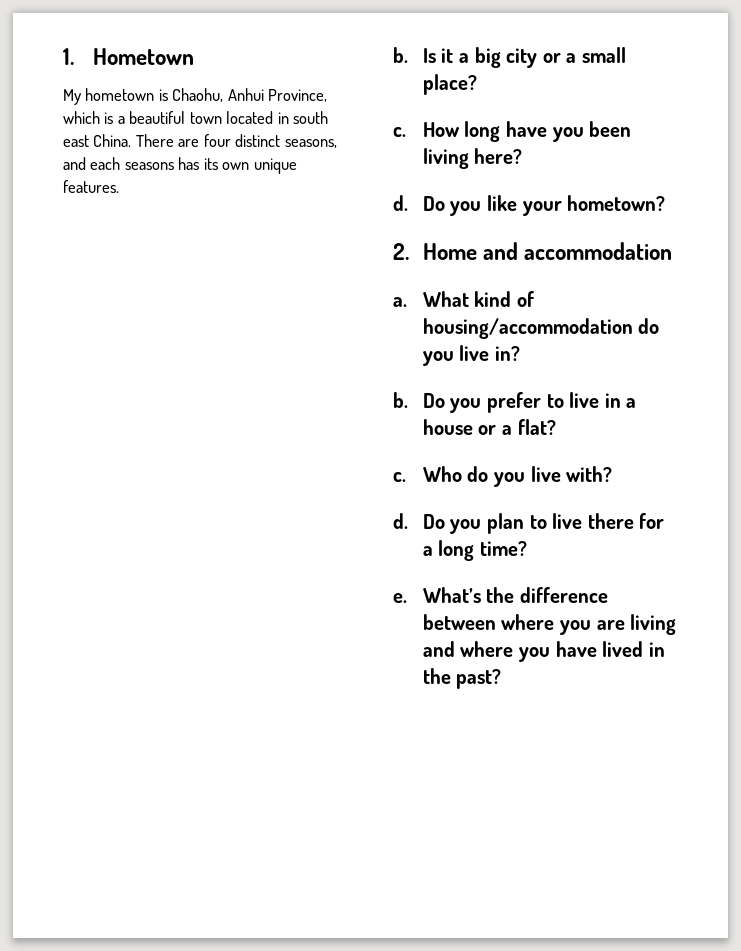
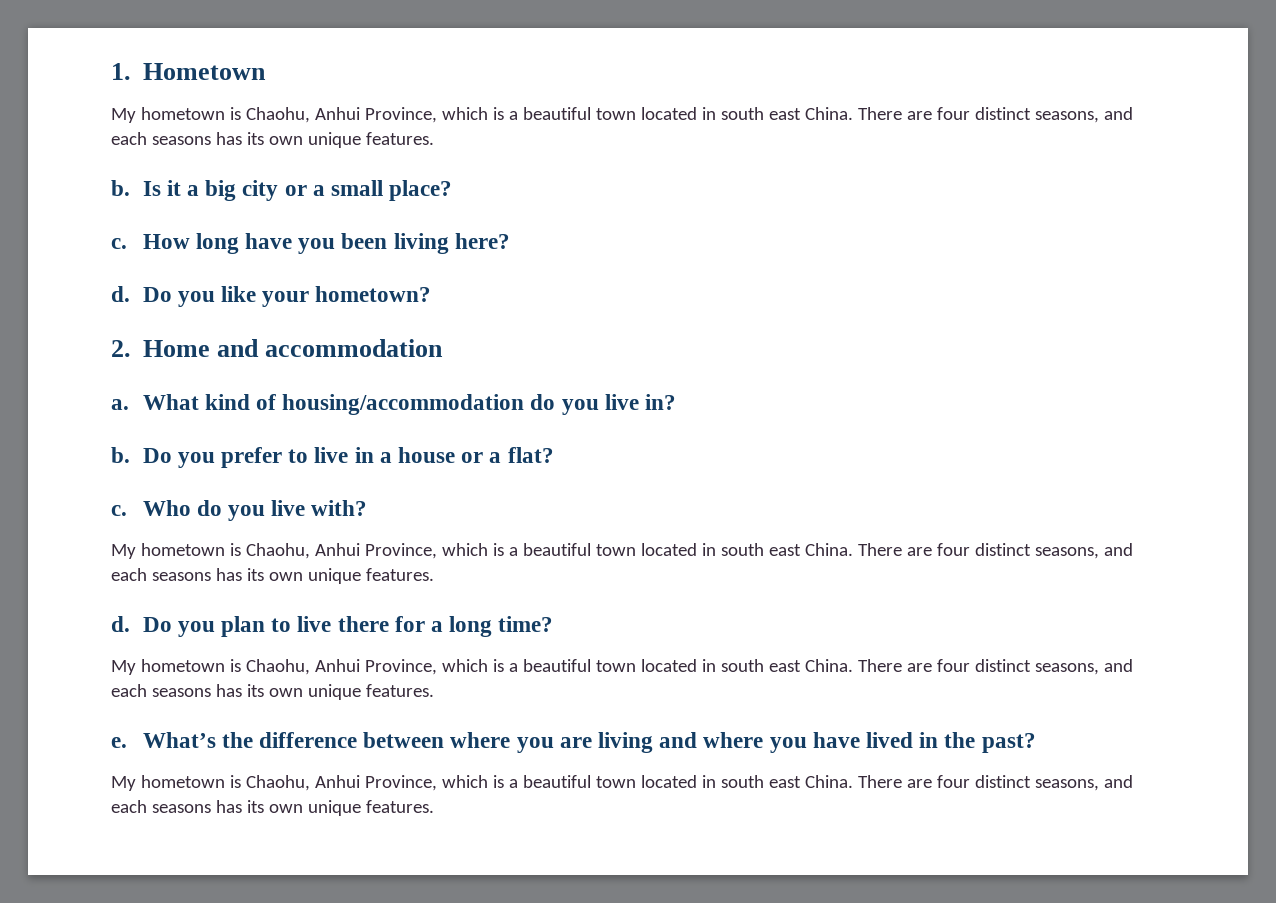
  Who do you live with?
+ My hometown is Chaohu, Anhui Province, which is a beautiful town located in south east China. There are four distinct seasons, and each seasons has its own unique features.
  Do you plan to live there for a long time?
+ My hometown is Chaohu, Anhui Province, which is a beautiful town located in south east China. There are four distinct seasons, and each seasons has its own unique features.
  What’s the difference between where you are living and where you have lived in the past?
+ My hometown is Chaohu, Anhui Province, which is a beautiful town located in south east China. There are four distinct seasons, and each seasons has its own unique features.

